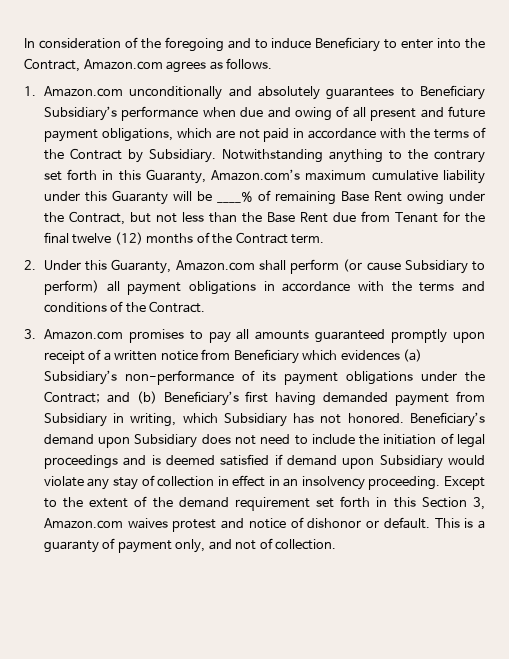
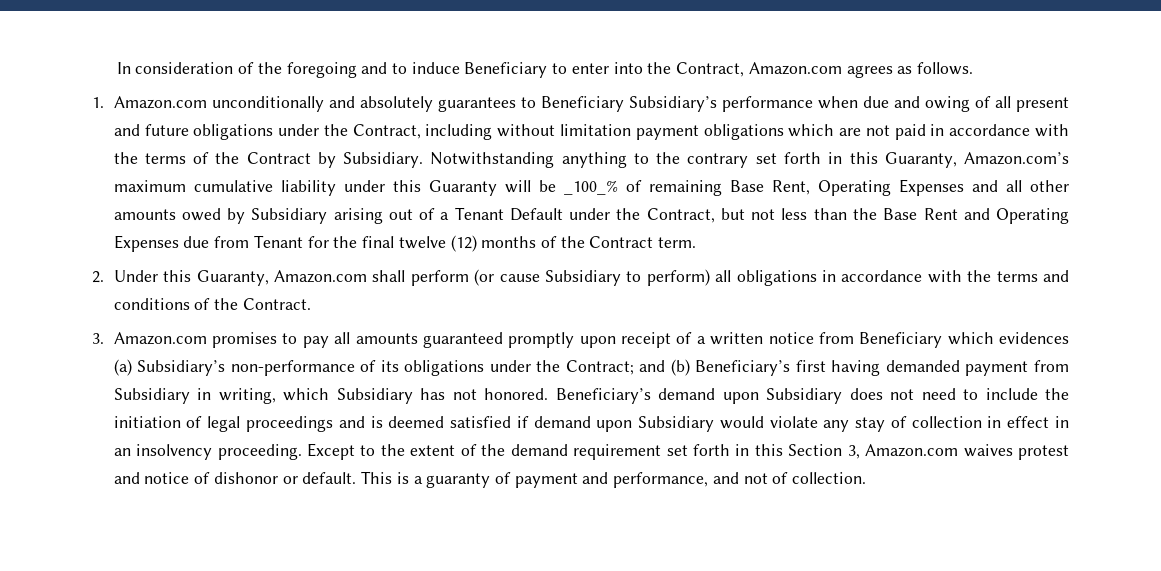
- 1. Amazon.com unconditionally and absolutely guarantees to Beneficiary Subsidiary’s performance when due and owing of all present and future payment obligations, which are not paid in accordance with the terms of the Contract by Subsidiary.
+ 1. Amazon.com unconditionally and absolutely guarantees to Beneficiary Subsidiary’s performance when due and owing of all present and future obligations under the Contract, including without limitation payment obligations which are not paid in accordance with the terms of the Contract by Subsidiary.
- Notwithstanding anything to the contrary set forth in this Guaranty, Amazon.com’s maximum cumulative liability under this Guaranty will be ____% of remaining Base Rent owing under the Contract, but not less than the Base Rent due from Tenant for the final twelve (12) months of the Contract term.
+ Notwithstanding anything to the contrary set forth in this Guaranty, Amazon.com’s maximum cumulative liability under this Guaranty will be _100_% of remaining Base Rent, Operating Expenses and all other amounts owed by Subsidiary arising out of a Tenant Default under the Contract, but not less than the Base Rent and Operating Expenses due from Tenant for the final twelve (12) months of the Contract term.
- 2. Under this Guaranty, Amazon.com shall perform (or cause Subsidiary to perform) all payment obligations in accordance with the terms and conditions of the Contract.
+ 2. Under this Guaranty, Amazon.com shall perform (or cause Subsidiary to perform) all obligations in accordance with the terms and conditions of the Contract.
- 3. Amazon.com promises to pay all amounts guaranteed promptly upon receipt of a written notice from Beneficiary which evidences (a) Subsidiary’s non-performance of its payment obligations under the Contract; and (b) Beneficiary’s first having demanded payment from Subsidiary in writing, which Subsidiary has not honored.
+ 3. Amazon.com promises to pay all amounts guaranteed promptly upon receipt of a written notice from Beneficiary which evidences (a) Subsidiary’s non-performance of its obligations under the Contract; and (b) Beneficiary’s first having demanded payment from Subsidiary in writing, which Subsidiary has not honored.
- This is a guaranty of payment only, and not of collection.
+ This is a guaranty of payment and performance, and not of collection.

